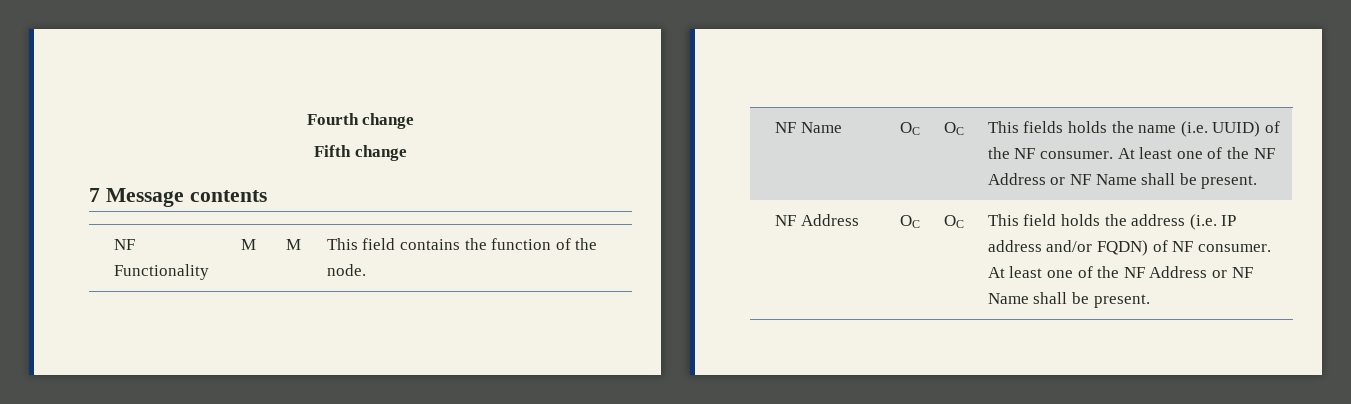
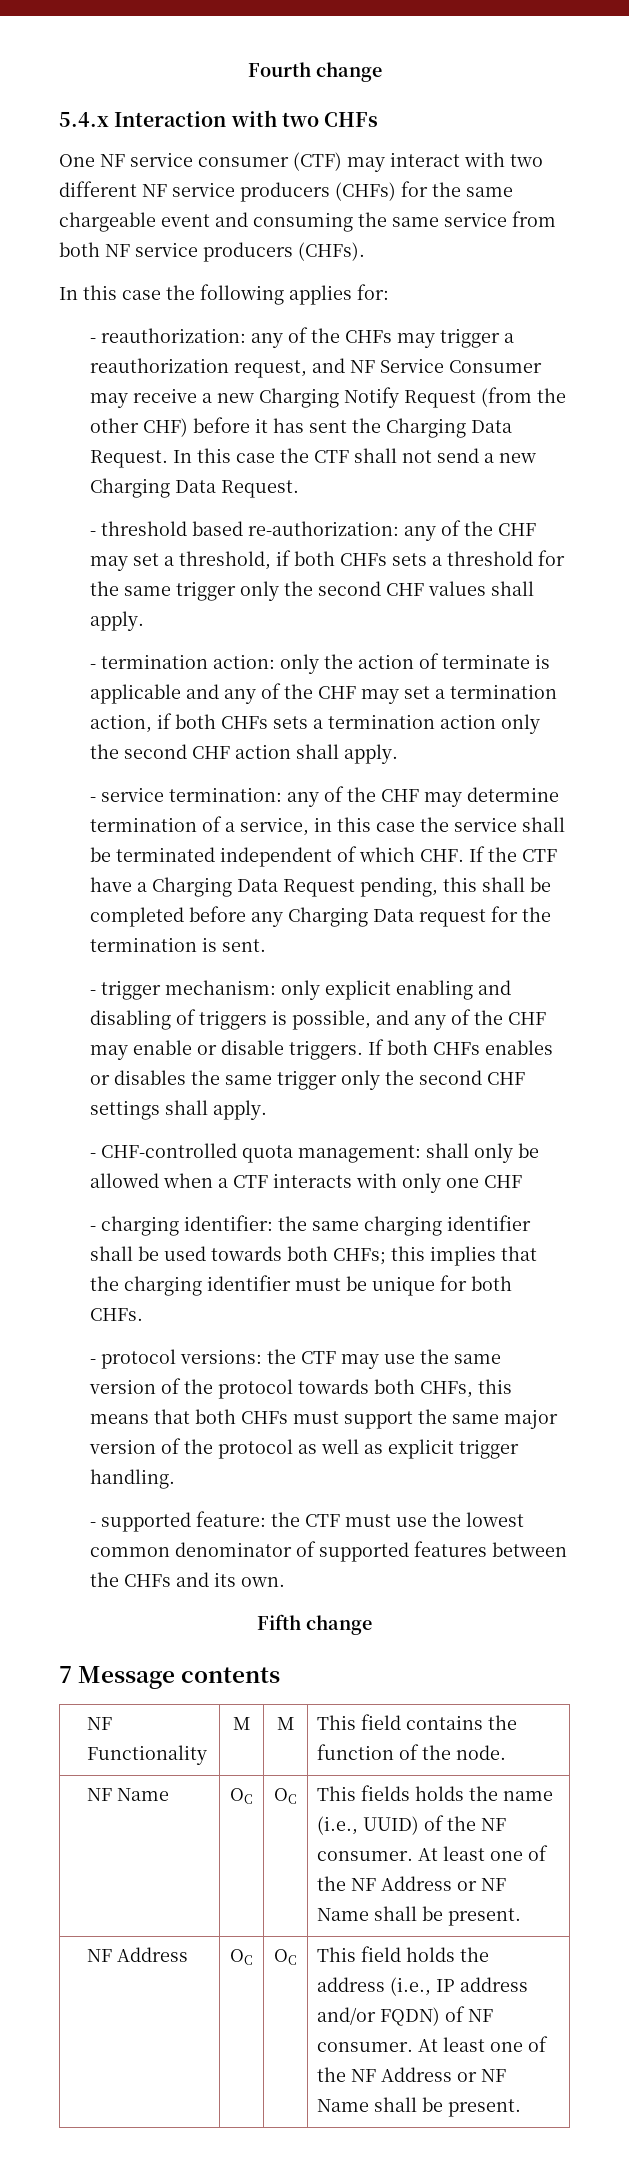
+ 5.4.x Interaction with two CHFs
+ One NF service consumer (CTF) may interact with two different NF service producers (CHFs) for the same chargeable event and consuming the same service from both NF service producers (CHFs).
+ In this case the following applies for:
+ - reauthorization: any of the CHFs may trigger a reauthorization request, and NF Service Consumer may receive a new Charging Notify Request (from the other CHF) before it has sent the Charging Data Request. In this case the CTF shall not send a new Charging Data Request.
+ - threshold based re-authorization: any of the CHF may set a threshold, if both CHFs sets a threshold for the same trigger only the second CHF values shall apply.
+ - termination action: only the action of terminate is applicable and any of the CHF may set a termination action, if both CHFs sets a termination action only the second CHF action shall apply.
+ - service termination: any of the CHF may determine termination of a service, in this case the service shall be terminated independent of which CHF. If the CTF have a Charging Data Request pending, this shall be completed before any Charging Data request for the termination is sent.
+ - trigger mechanism: only explicit enabling and disabling of triggers is possible, and any of the CHF may enable or disable triggers. If both CHFs enables or disables the same trigger only the second CHF settings shall apply.
+ - CHF-controlled quota management: shall only be allowed when a CTF interacts with only one CHF
+ - charging identifier: the same charging identifier shall be used towards both CHFs; this implies that the charging identifier must be unique for both CHFs.
+ - protocol versions: the CTF may use the same version of the protocol towards both CHFs, this means that both CHFs must support the same major version of the protocol as well as explicit trigger handling.
+ - supported feature: the CTF must use the lowest common denominator of supported features between the CHFs and its own.
- NF Name | OC | OC | This fields holds the name (i.e. UUID) of the NF consumer. At least one of the NF Address or NF Name shall be present.
+ NF Name | OC | OC | This fields holds the name (i.e., UUID) of the NF consumer. At least one of the NF Address or NF Name shall be present.
- NF Address | OC | OC | This field holds the address (i.e. IP address and/or FQDN) of NF consumer. At least one of the NF Address or NF Name shall be present.
+ NF Address | OC | OC | This field holds the address (i.e., IP address and/or FQDN) of NF consumer. At least one of the NF Address or NF Name shall be present.

